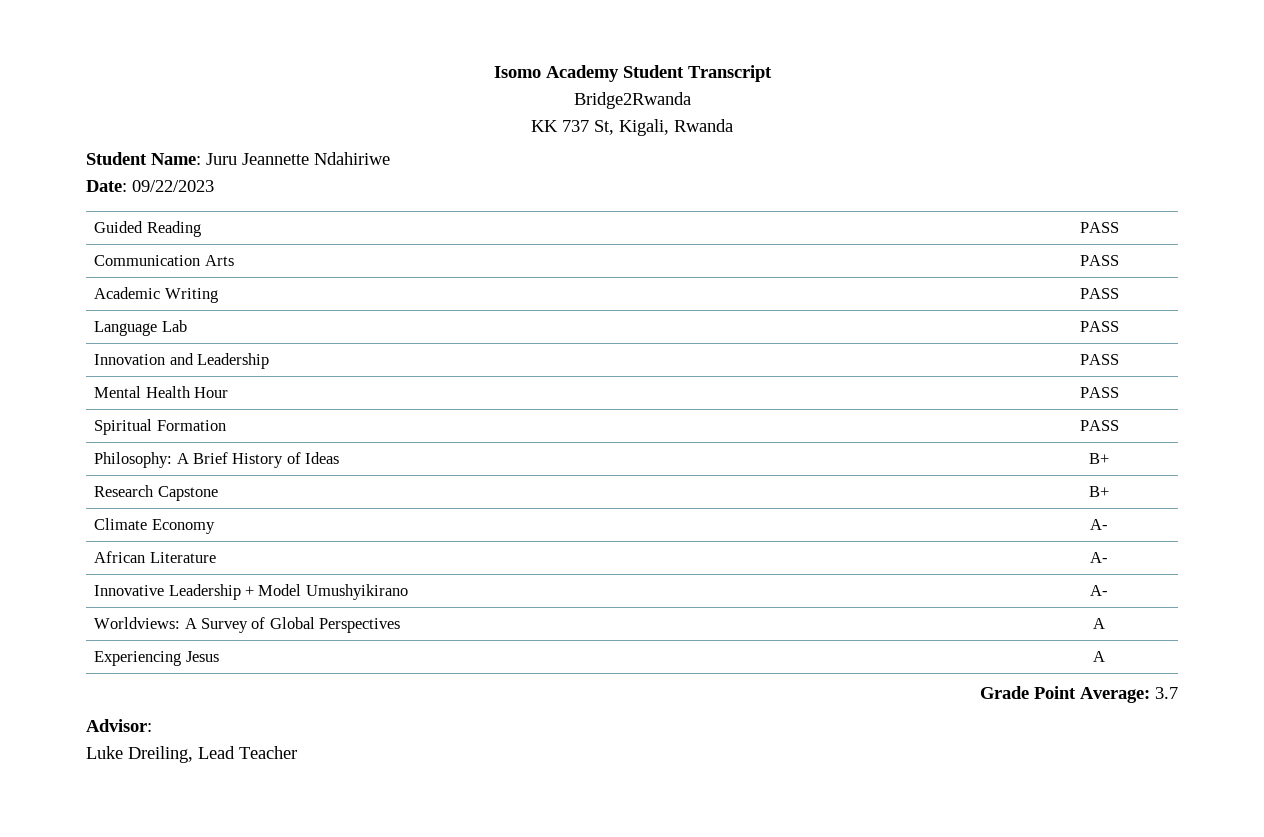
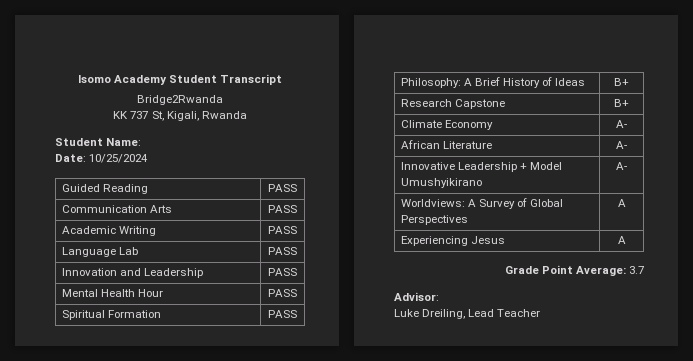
- Student Name: Juru Jeannette Ndahiriwe
+ Student Name:
- Date: 09/22/2023
+ Date: 10/25/2024

